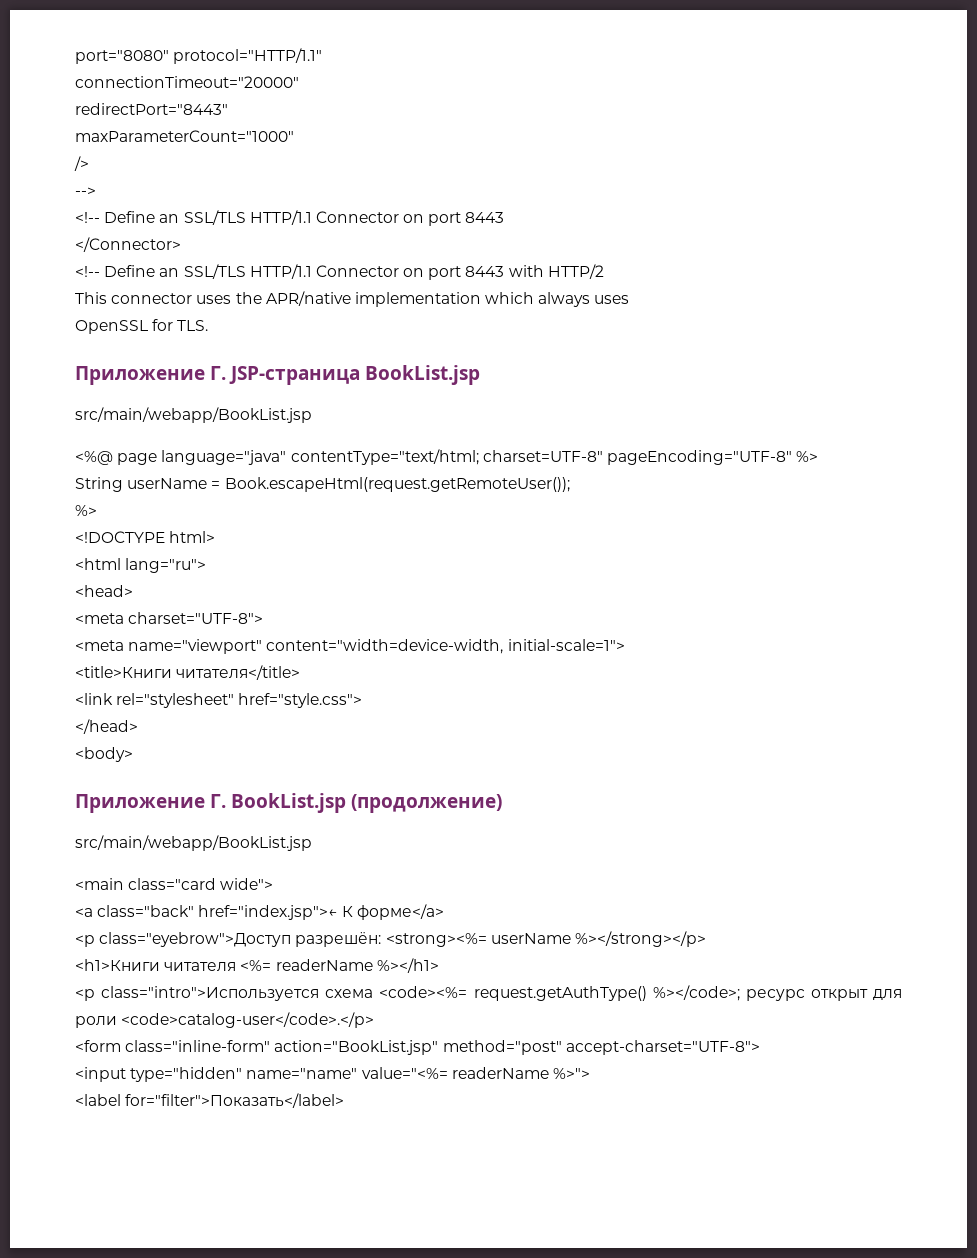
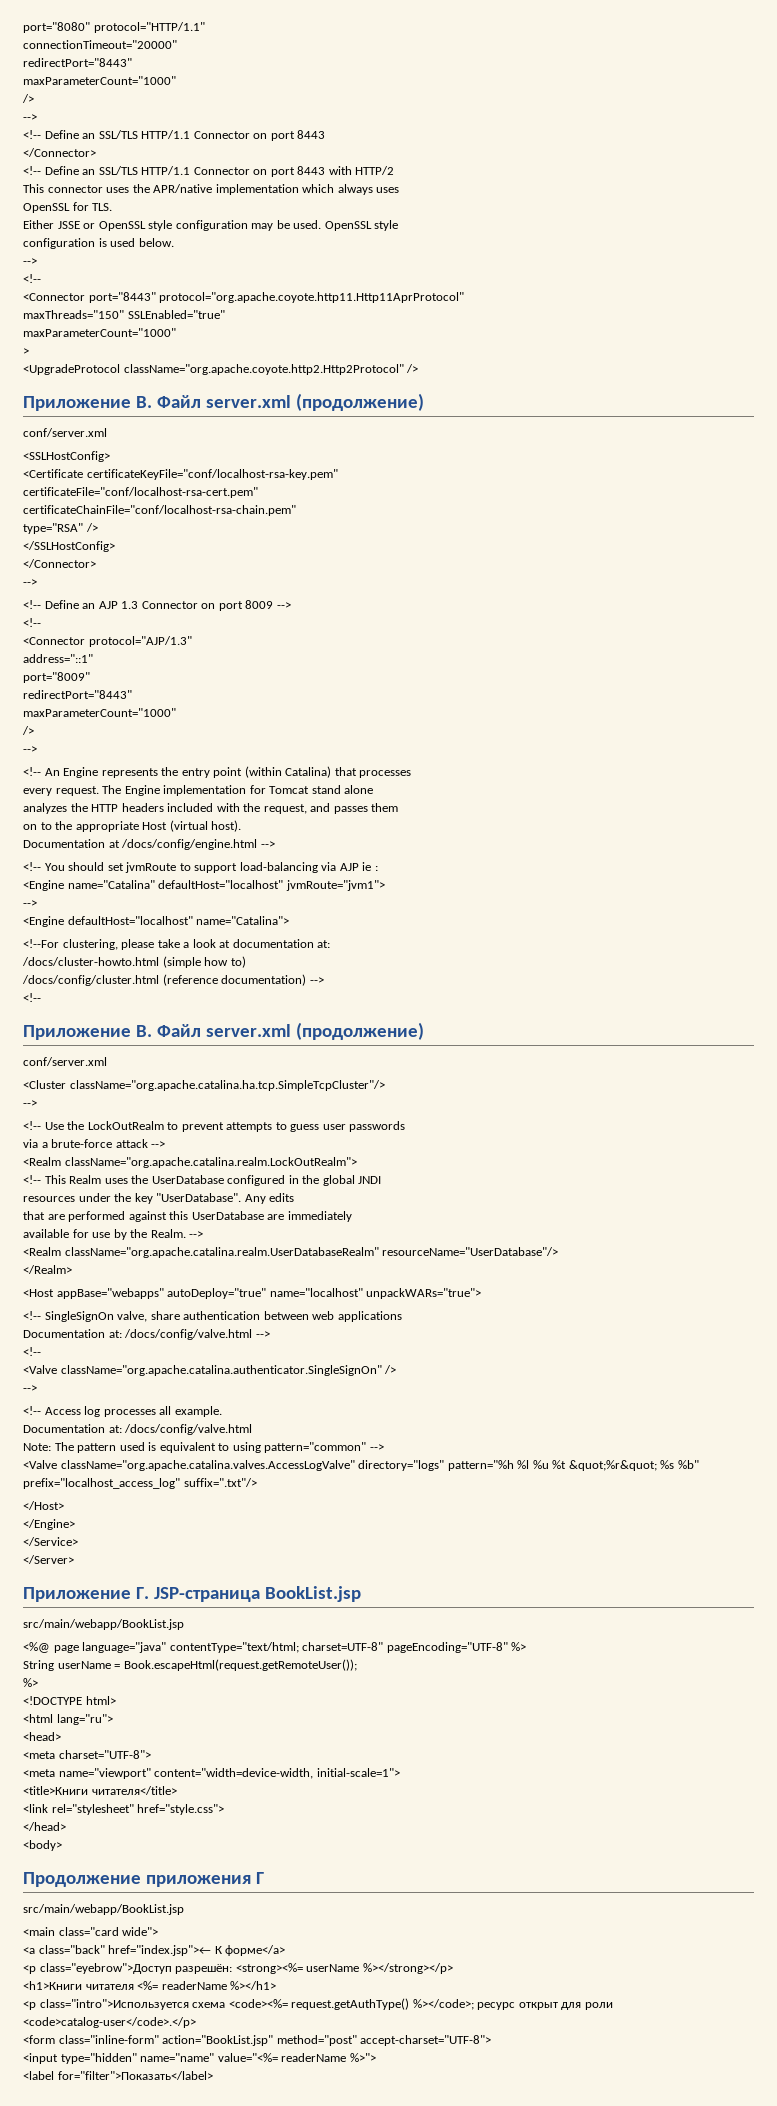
+ Either JSSE or OpenSSL style configuration may be used. OpenSSL style
+ configuration is used below.
+ -->
+ <!--
+ <Connector port="8443" protocol="org.apache.coyote.http11.Http11AprProtocol"
+ maxThreads="150" SSLEnabled="true"
+ maxParameterCount="1000"
+ >
+ <UpgradeProtocol className="org.apache.coyote.http2.Http2Protocol" />
+ Приложение В. Файл server.xml (продолжение)
+ conf/server.xml
+ <SSLHostConfig>
+ <Certificate certificateKeyFile="conf/localhost-rsa-key.pem"
+ certificateFile="conf/localhost-rsa-cert.pem"
+ certificateChainFile="conf/localhost-rsa-chain.pem"
+ type="RSA" />
+ </SSLHostConfig>
+ </Connector>
+ -->
+ <!-- Define an AJP 1.3 Connector on port 8009 -->
+ <!--
+ <Connector protocol="AJP/1.3"
+ address="::1"
+ port="8009"
+ redirectPort="8443"
+ maxParameterCount="1000"
+ />
+ -->
+ <!-- An Engine represents the entry point (within Catalina) that processes
+ every request. The Engine implementation for Tomcat stand alone
+ analyzes the HTTP headers included with the request, and passes them
+ on to the appropriate Host (virtual host).
+ Documentation at /docs/config/engine.html -->
+ <!-- You should set jvmRoute to support load-balancing via AJP ie :
+ <Engine name="Catalina" defaultHost="localhost" jvmRoute="jvm1">
+ -->
+ <Engine defaultHost="localhost" name="Catalina">
+ <!--For clustering, please take a look at documentation at:
+ /docs/cluster-howto.html (simple how to)
+ /docs/config/cluster.html (reference documentation) -->
+ <!--
+ Приложение В. Файл server.xml (продолжение)
+ conf/server.xml
+ <Cluster className="org.apache.catalina.ha.tcp.SimpleTcpCluster"/>
+ -->
+ <!-- Use the LockOutRealm to prevent attempts to guess user passwords
+ via a brute-force attack -->
+ <Realm className="org.apache.catalina.realm.LockOutRealm">
+ <!-- This Realm uses the UserDatabase configured in the global JNDI
+ resources under the key "UserDatabase". Any edits
+ that are performed against this UserDatabase are immediately
+ available for use by the Realm. -->
+ <Realm className="org.apache.catalina.realm.UserDatabaseRealm" resourceName="UserDatabase"/>
+ </Realm>
+ <Host appBase="webapps" autoDeploy="true" name="localhost" unpackWARs="true">
+ <!-- SingleSignOn valve, share authentication between web applications
+ Documentation at: /docs/config/valve.html -->
+ <!--
+ <Valve className="org.apache.catalina.authenticator.SingleSignOn" />
+ -->
+ <!-- Access log processes all example.
+ Documentation at: /docs/config/valve.html
+ Note: The pattern used is equivalent to using pattern="common" -->
+ <Valve className="org.apache.catalina.valves.AccessLogValve" directory="logs" pattern="%h %l %u %t &quot;%r&quot; %s %b" prefix="localhost_access_log" suffix=".txt"/>
+ </Host>
+ </Engine>
+ </Service>
+ </Server>
- Приложение Г. BookList.jsp (продолжение)
+ Продолжение приложения Г

